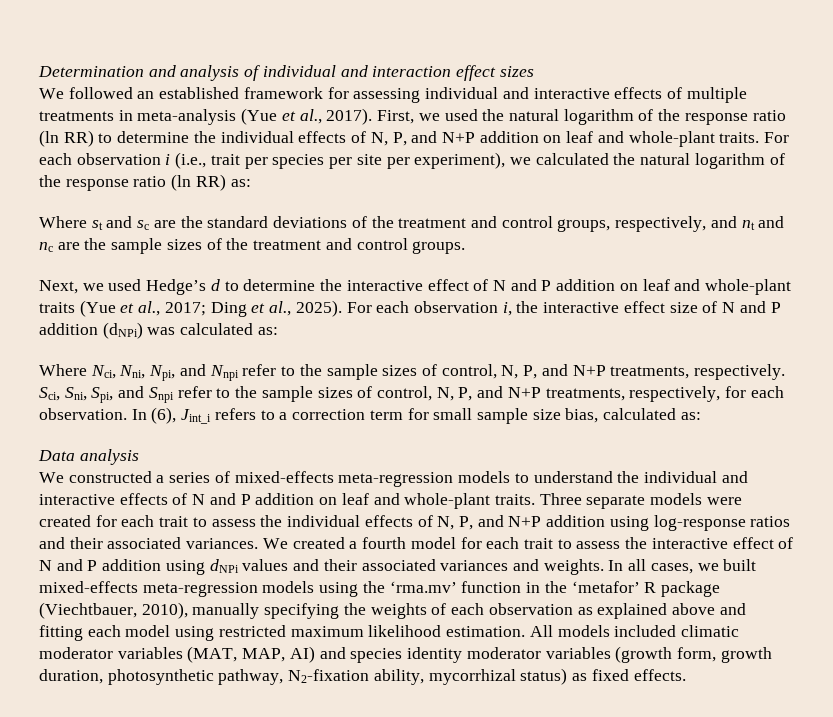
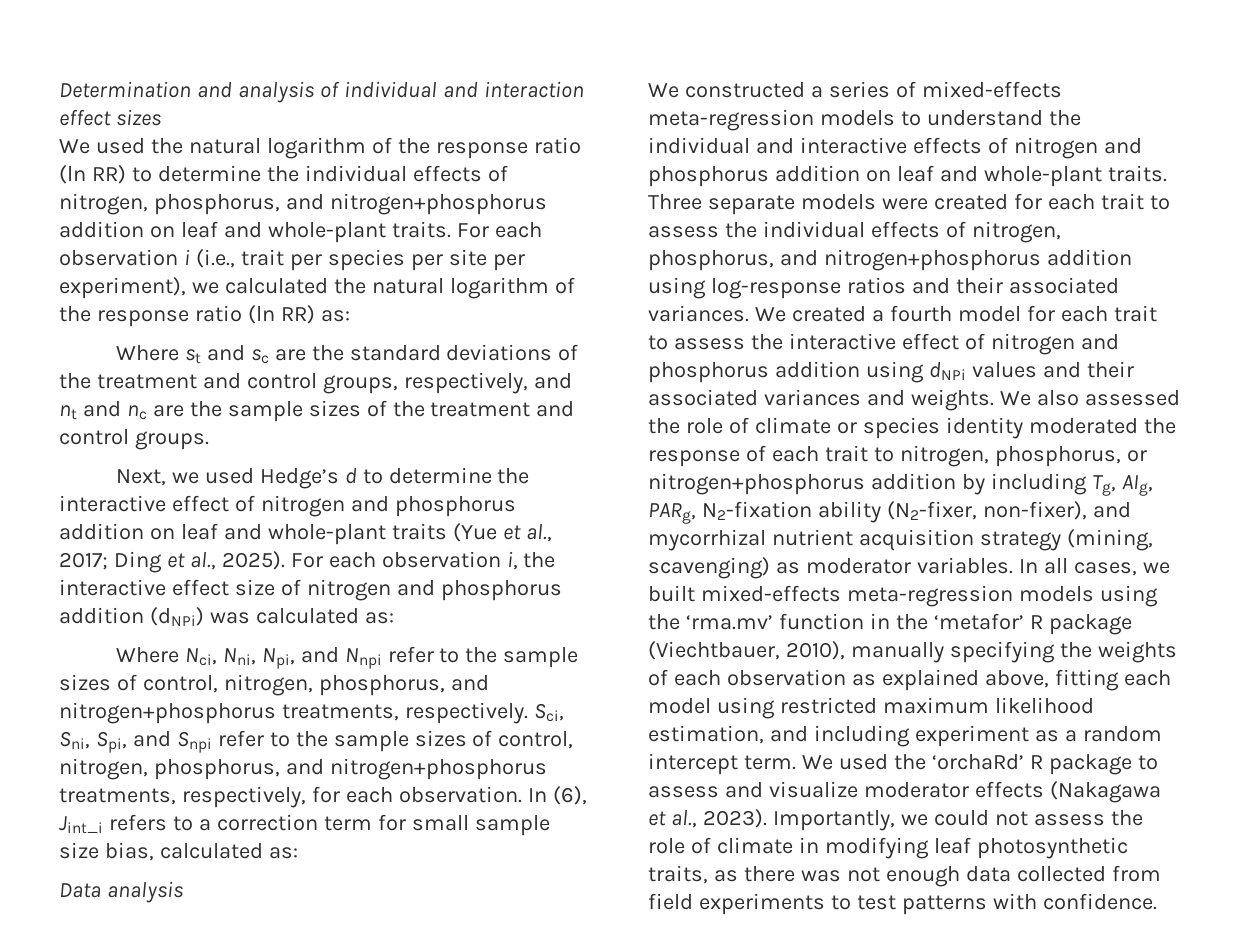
- We followed an established framework for assessing individual and interactive effects of multiple treatments in meta-analysis (Yue et al., 2017). First, we used the natural logarithm of the response ratio (ln RR) to determine the individual effects of N, P, and N+P addition on leaf and whole-plant traits.
+ We used the natural logarithm of the response ratio (ln RR) to determine the individual effects of nitrogen, phosphorus, and nitrogen+phosphorus addition on leaf and whole-plant traits.
- Next, we used Hedge’s d to determine the interactive effect of N and P addition on leaf and whole-plant traits (Yue et al., 2017; Ding et al., 2025).
+ Next, we used Hedge’s d to determine the interactive effect of nitrogen and phosphorus addition on leaf and whole-plant traits (Yue et al., 2017; Ding et al., 2025).
- For each observation i, the interactive effect size of N and P addition (dNPi) was calculated as:
+ For each observation i, the interactive effect size of nitrogen and phosphorus addition (dNPi) was calculated as:
- Where Nci, Nni, Npi, and Nnpi refer to the sample sizes of control, N, P, and N+P treatments, respectively.
+ Where Nci, Nni, Npi, and Nnpi refer to the sample sizes of control, nitrogen, phosphorus, and nitrogen+phosphorus treatments, respectively.
- Sci, Sni, Spi, and Snpi refer to the sample sizes of control, N, P, and N+P treatments, respectively, for each observation.
+ Sci, Sni, Spi, and Snpi refer to the sample sizes of control, nitrogen, phosphorus, and nitrogen+phosphorus treatments, respectively, for each observation.
- We constructed a series of mixed-effects meta-regression models to understand the individual and interactive effects of N and P addition on leaf and whole-plant traits.
+ We constructed a series of mixed-effects meta-regression models to understand the individual and interactive effects of nitrogen and phosphorus addition on leaf and whole-plant traits.
- Three separate models were created for each trait to assess the individual effects of N, P, and N+P addition using log-response ratios and their associated variances.
+ Three separate models were created for each trait to assess the individual effects of nitrogen, phosphorus, and nitrogen+phosphorus addition using log-response ratios and their associated variances.
- We created a fourth model for each trait to assess the interactive effect of N and P addition using dNPi values and their associated variances and weights.
+ We created a fourth model for each trait to assess the interactive effect of nitrogen and phosphorus addition using dNPi values and their associated variances and weights.
+ We also assessed the role of climate or species identity moderated the response of each trait to nitrogen, phosphorus, or nitrogen+phosphorus addition by including Tg, AIg, PARg, N2-fixation ability (N2-fixer, non-fixer), and mycorrhizal nutrient acquisition strategy (mining, scavenging) as moderator variables.
- In all cases, we built mixed-effects meta-regression models using the ‘rma.mv’ function in the ‘metafor’ R package (Viechtbauer, 2010), manually specifying the weights of each observation as explained above and fitting each model using restricted maximum likelihood estimation. All models included climatic moderator variables (MAT, MAP, AI) and species identity moderator variables (growth form, growth duration, photosynthetic pathway, N2-fixation ability, mycorrhizal status) as fixed effects.
+ In all cases, we built mixed-effects meta-regression models using the ‘rma.mv’ function in the ‘metafor’ R package (Viechtbauer, 2010), manually specifying the weights of each observation as explained above, fitting each model using restricted maximum likelihood estimation, and including experiment as a random intercept term. We used the ‘orchaRd’ R package to assess and visualize moderator effects (Nakagawa et al., 2023). Importantly, we could not assess the role of climate in modifying leaf photosynthetic traits, as there was not enough data collected from field experiments to test patterns with confidence.

